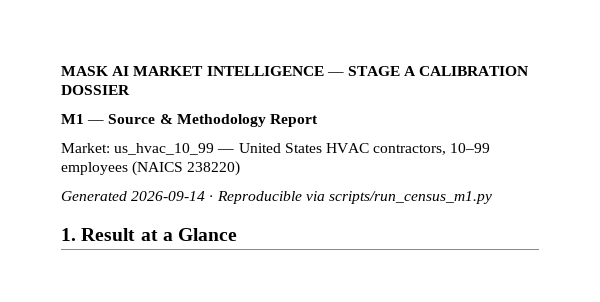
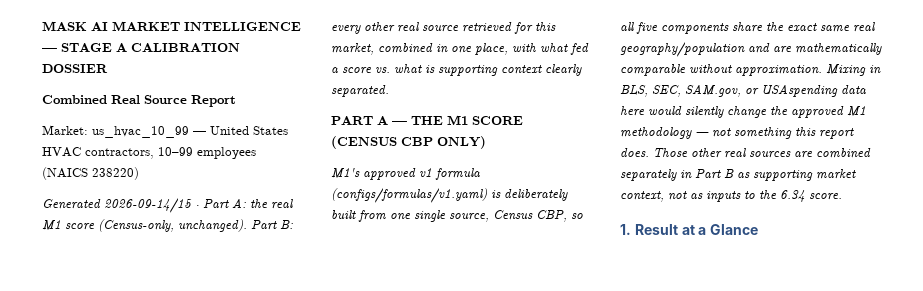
- M1 — Source & Methodology Report
+ Combined Real Source Report
- Generated 2026-09-14 · Reproducible via scripts/run_census_m1.py
+ Generated 2026-09-14/15 · Part A: the real M1 score (Census-only, unchanged). Part B: every other real source retrieved for this market, combined in one place, with what fed a score vs. what is supporting context clearly separated.
+ PART A — THE M1 SCORE (CENSUS CBP ONLY)
+ M1's approved v1 formula (configs/formulas/v1.yaml) is deliberately built from one single source, Census CBP, so all five components share the exact same real geography/population and are mathematically comparable without approximation. Mixing in BLS, SEC, SAM.gov, or USAspending data here would silently change the approved M1 methodology — not something this report does. Those other real sources are combined separately in Part B as supporting market context, not as inputs to the 6.34 score.

